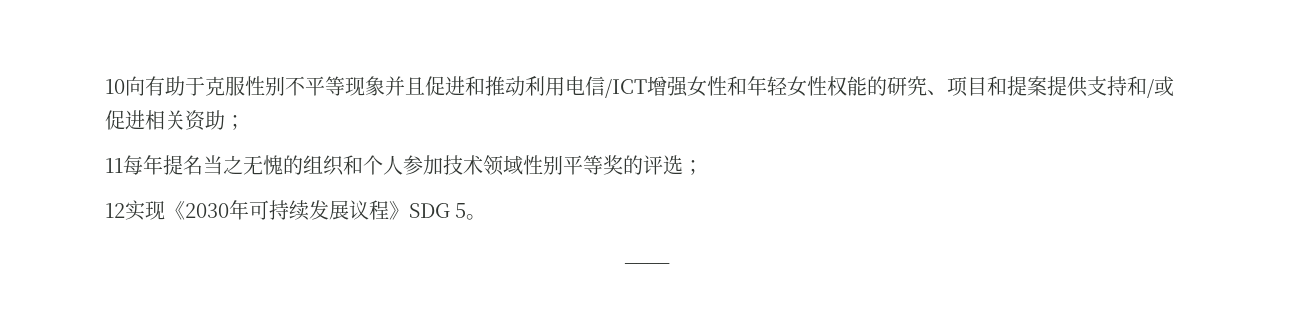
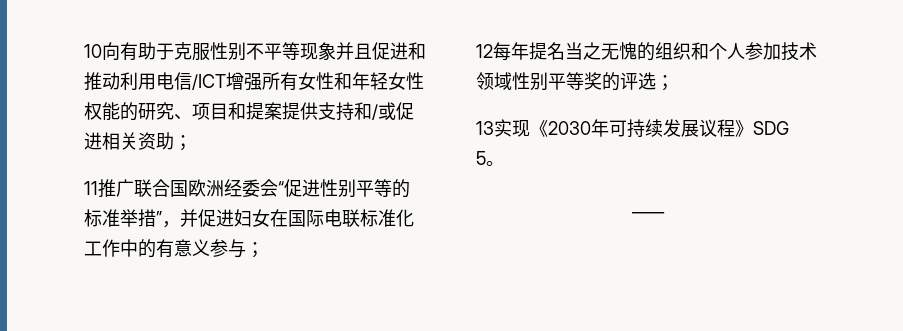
- 10向有助于克服性别不平等现象并且促进和推动利用电信/ICT增强女性和年轻女性权能的研究、项目和提案提供支持和/或促进相关资助；
+ 10向有助于克服性别不平等现象并且促进和推动利用电信/ICT增强所有女性和年轻女性权能的研究、项目和提案提供支持和/或促进相关资助；
- 11每年提名当之无愧的组织和个人参加技术领域性别平等奖的评选；
+ 11推广联合国欧洲经委会“促进性别平等的标准举措”，并促进妇女在国际电联标准化工作中的有意义参与；
+ 12每年提名当之无愧的组织和个人参加技术领域性别平等奖的评选；
- 12实现《2030年可持续发展议程》SDG 5。
+ 13实现《2030年可持续发展议程》SDG 5。

